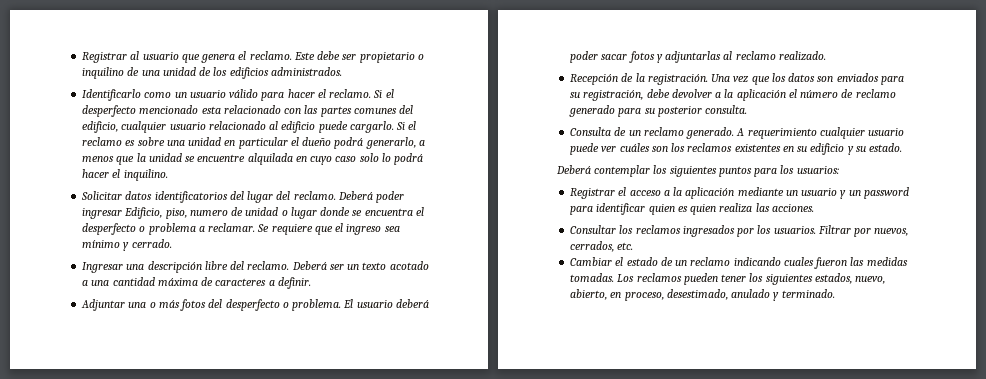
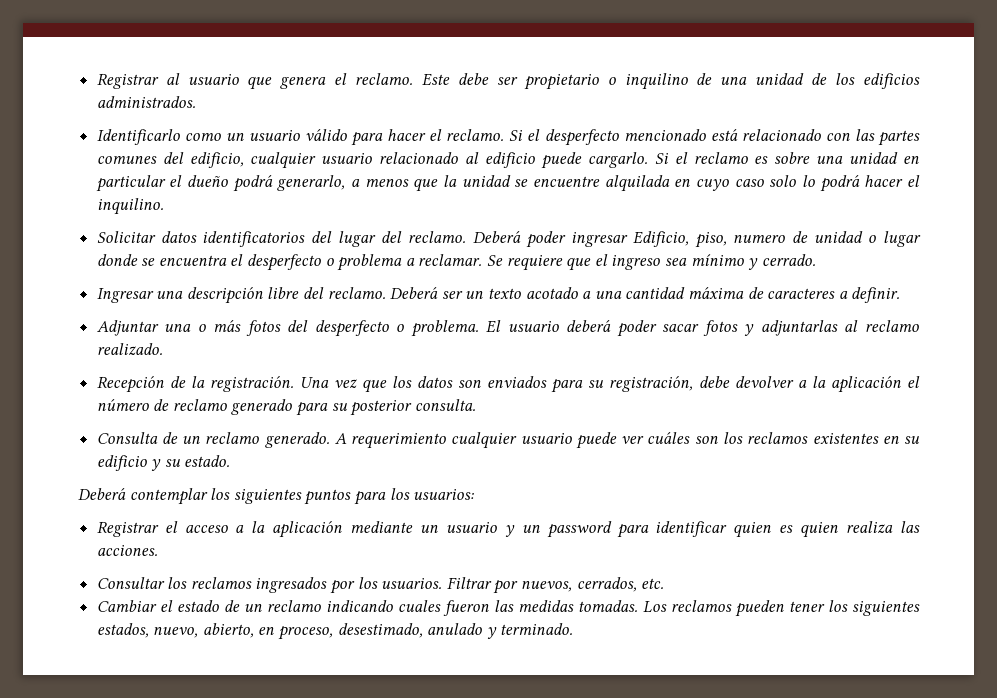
- Si el desperfecto mencionado esta relacionado con las partes comunes del edificio, cualquier usuario relacionado al edificio puede cargarlo.
+ Si el desperfecto mencionado está relacionado con las partes comunes del edificio, cualquier usuario relacionado al edificio puede cargarlo.

